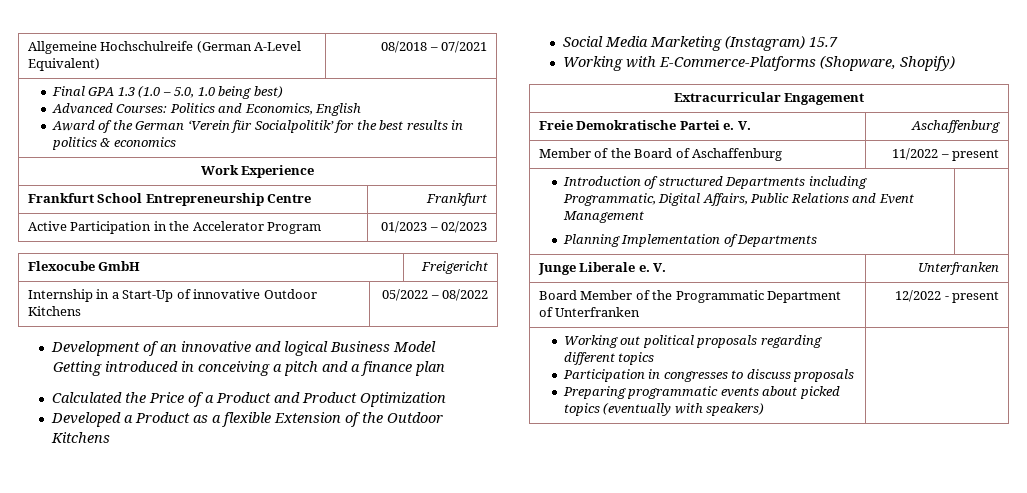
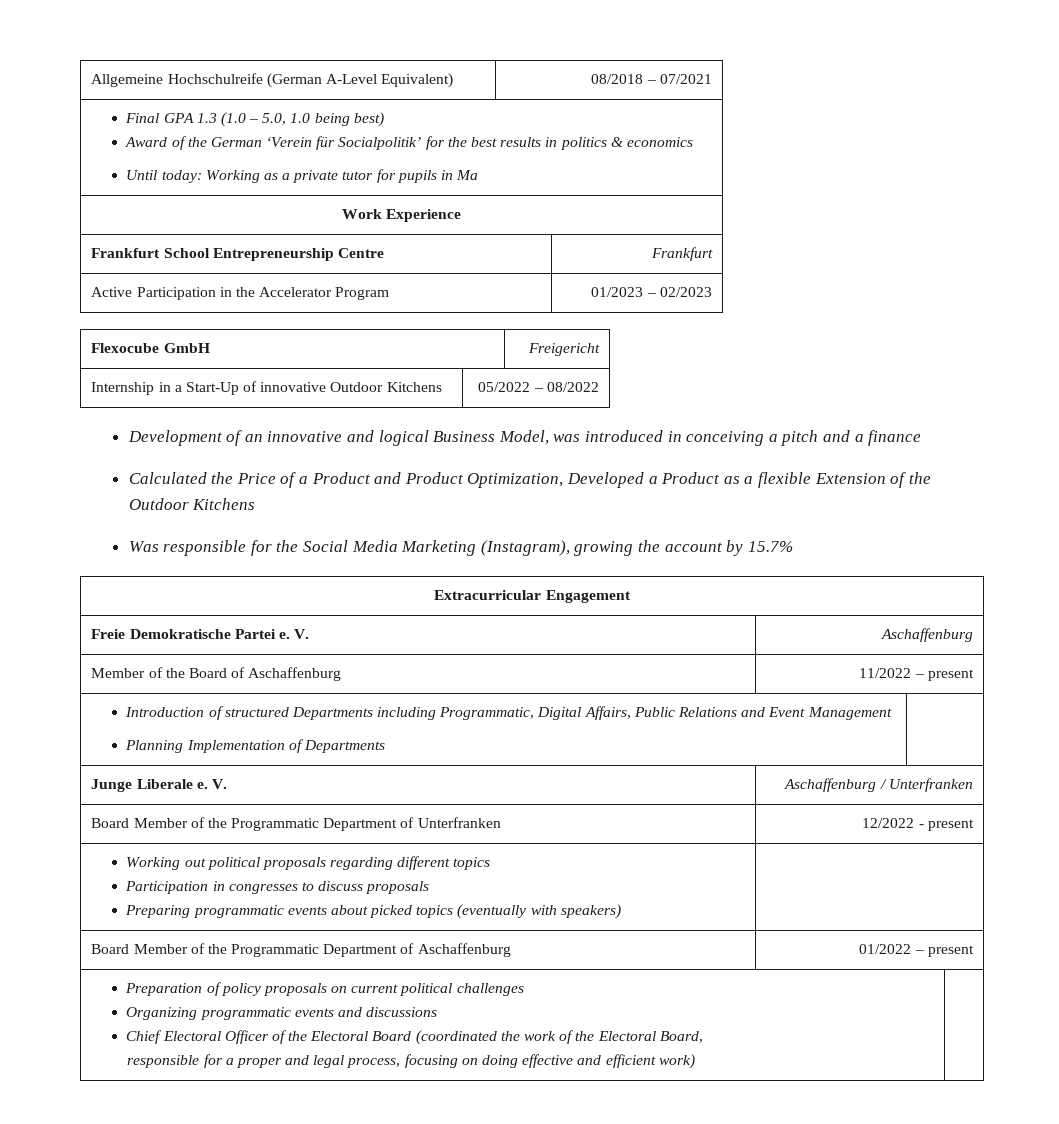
  Final GPA 1.3 (1.0 – 5.0, 1.0 being best)
- Advanced Courses: Politics and Economics, English
  Award of the German ‘Verein für Socialpolitik’ for the best results in politics & economics
+ Until today: Working as a private tutor for pupils in Ma
- Development of an innovative and logical Business Model
- Getting introduced in conceiving a pitch and a finance plan
+ Development of an innovative and logical Business Model, was introduced in conceiving a pitch and a finance
- Calculated the Price of a Product and Product Optimization
- Developed a Product as a flexible Extension of the Outdoor Kitchens
+ Calculated the Price of a Product and Product Optimization, Developed a Product as a flexible Extension of the Outdoor Kitchens
- Social Media Marketing (Instagram) 15.7
- Working with E-Commerce-Platforms (Shopware, Shopify)
+ Was responsible for the Social Media Marketing (Instagram), growing the account by 15.7%
- Junge Liberale e. V. | Unterfranken
+ Junge Liberale e. V. | Aschaffenburg / Unterfranken
+ Board Member of the Programmatic Department of Aschaffenburg | 01/2022 – present
+ Preparation of policy proposals on current political challenges
+ Organizing programmatic events and discussions
+ Chief Electoral Officer of the Electoral Board (coordinated the work of the Electoral Board,
+ responsible for a proper and legal process, focusing on doing effective and efficient work)

